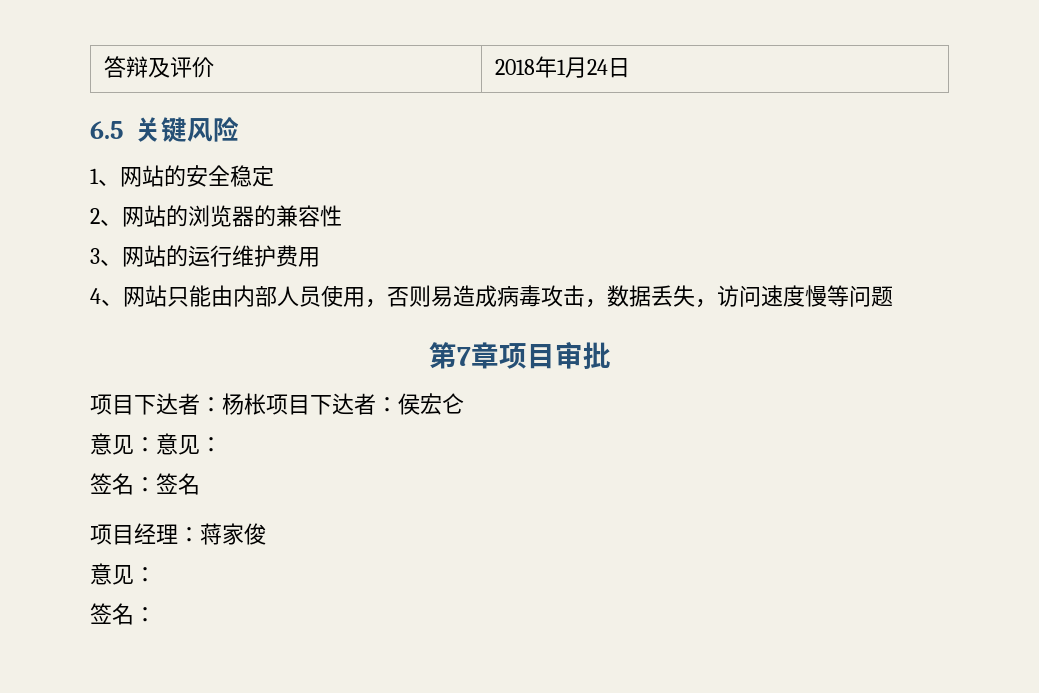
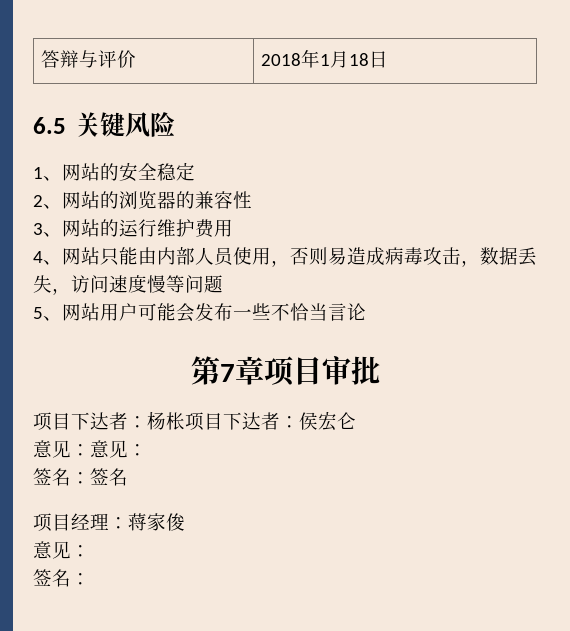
- 答辩及评价 | 2018年1月24日
+ 答辩与评价 | 2018年1月18日
+ 5、网站用户可能会发布一些不恰当言论

